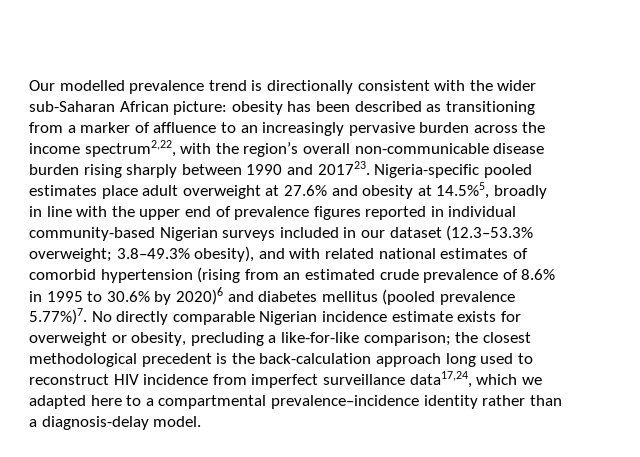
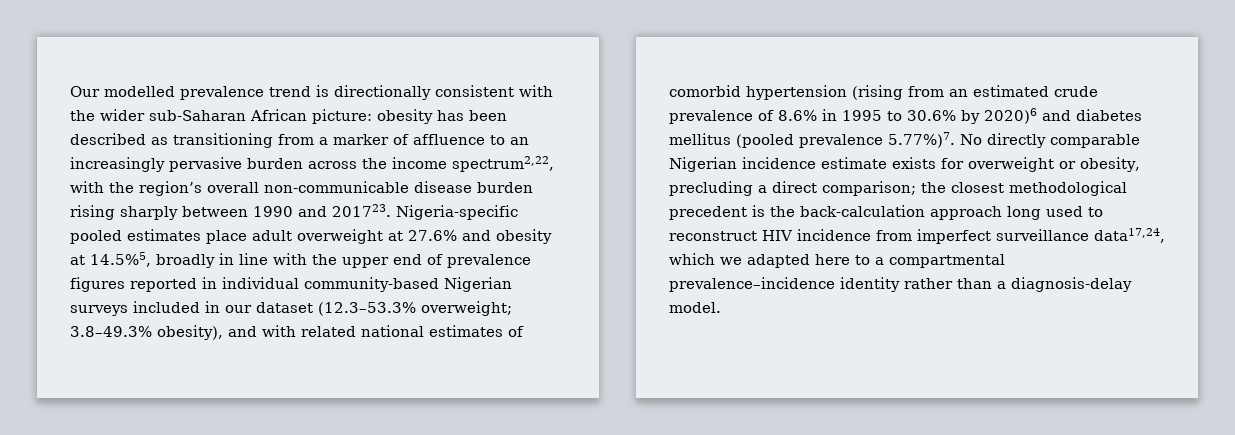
- 3.8–49.3% obesity), and with related national estimates of comorbid hypertension (rising from an estimated crude prevalence of 8.6% in 1995 to 30.6% by 2020)6 and diabetes mellitus (pooled prevalence 5.77%)7. No directly comparable Nigerian incidence estimate exists for overweight or obesity, precluding a like-for-like comparison;
+ 3.8–49.3% obesity), and with related national estimates of comorbid hypertension (rising from an estimated crude prevalence of 8.6% in 1995 to 30.6% by 2020)6 and diabetes mellitus (pooled prevalence 5.77%)7. No directly comparable Nigerian incidence estimate exists for overweight or obesity, precluding a direct comparison;

